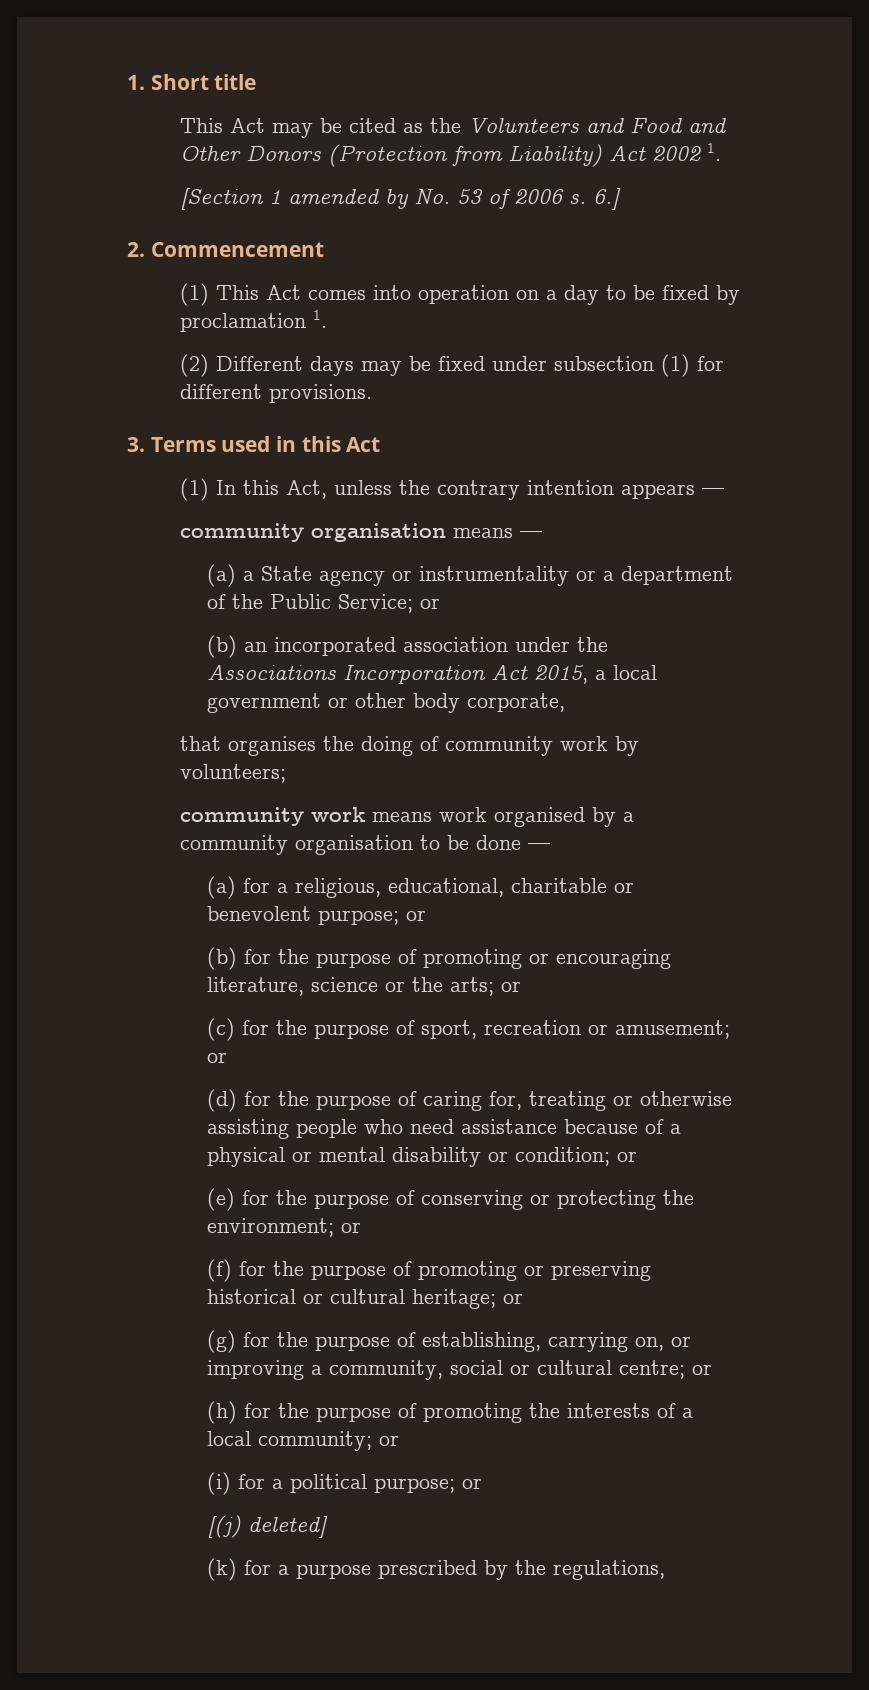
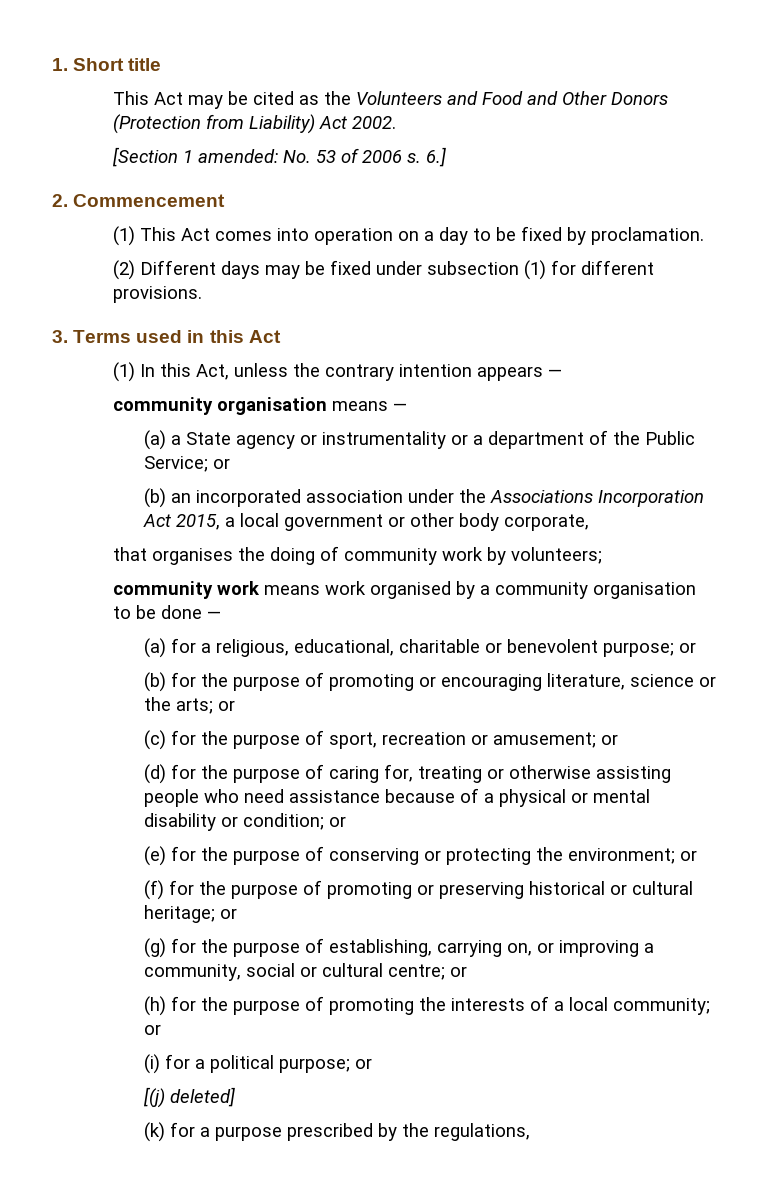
- This Act may be cited as the Volunteers and Food and Other Donors (Protection from Liability) Act 2002 1.
+ This Act may be cited as the Volunteers and Food and Other Donors (Protection from Liability) Act 2002.
- [Section 1 amended by No. 53 of 2006 s.
+ [Section 1 amended: No. 53 of 2006 s.
- (1) This Act comes into operation on a day to be fixed by proclamation 1.
+ (1) This Act comes into operation on a day to be fixed by proclamation.

